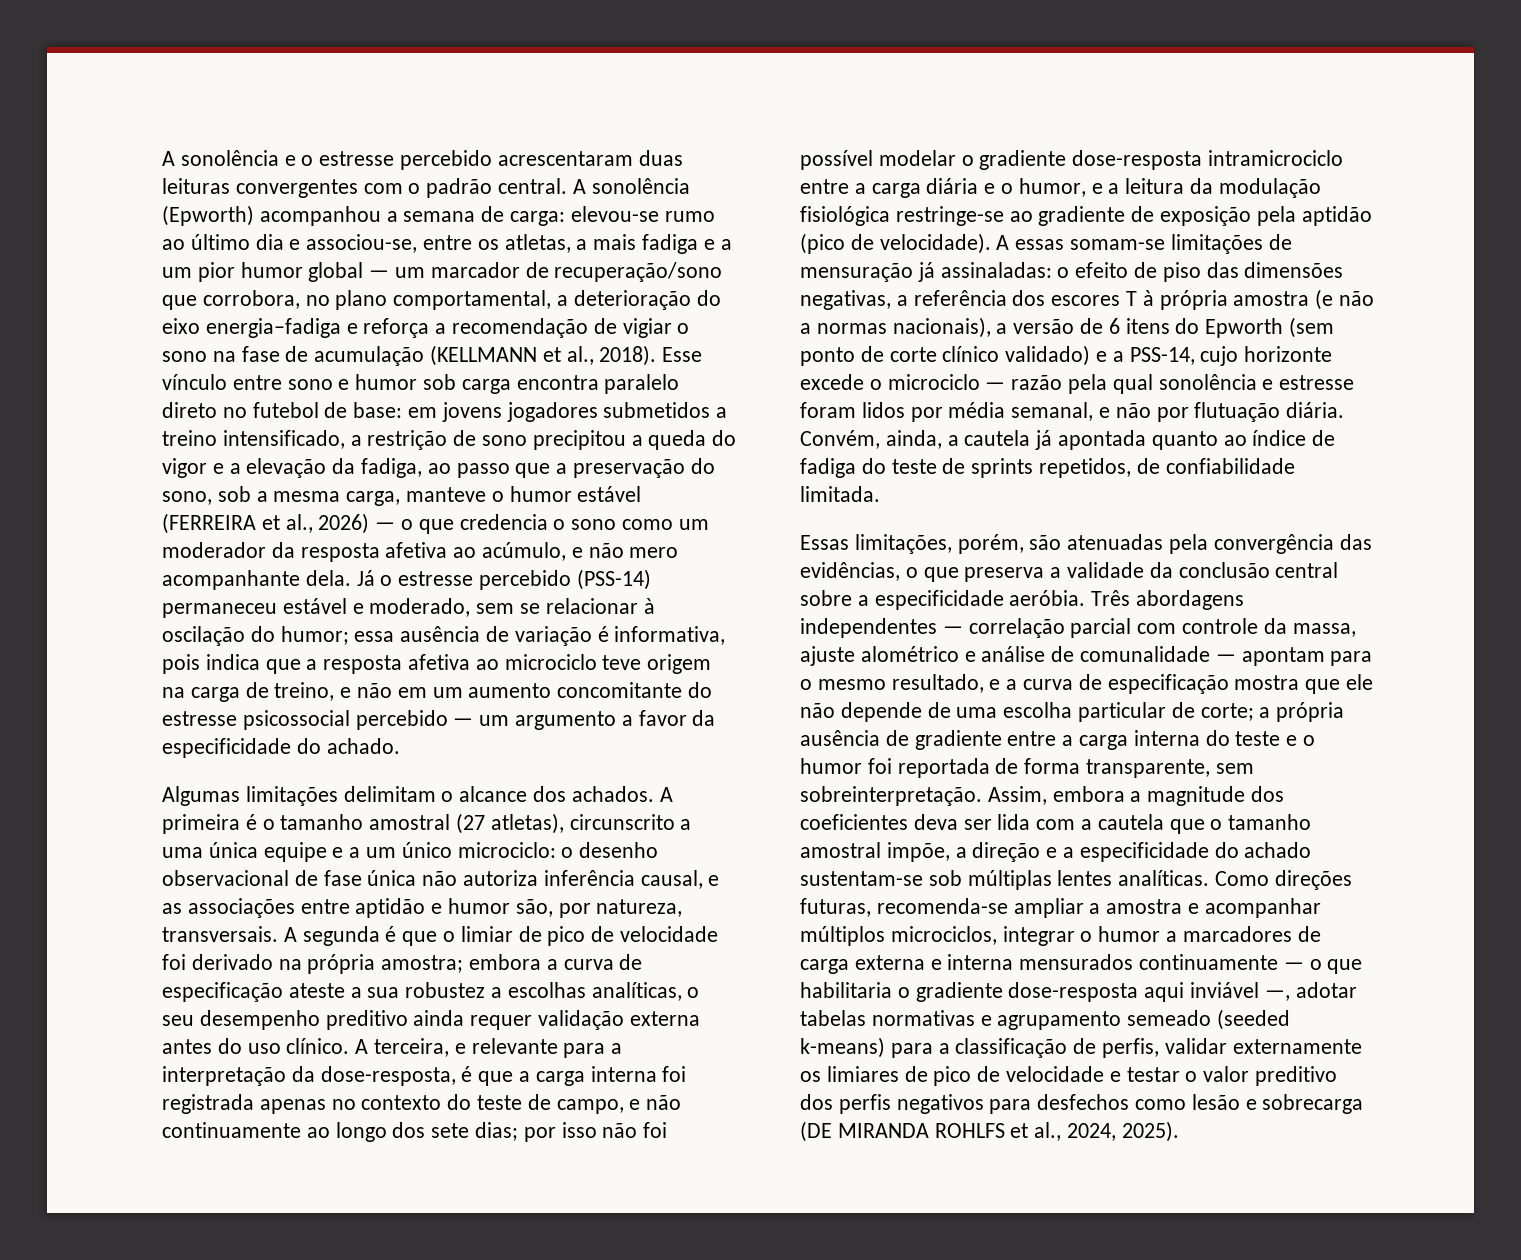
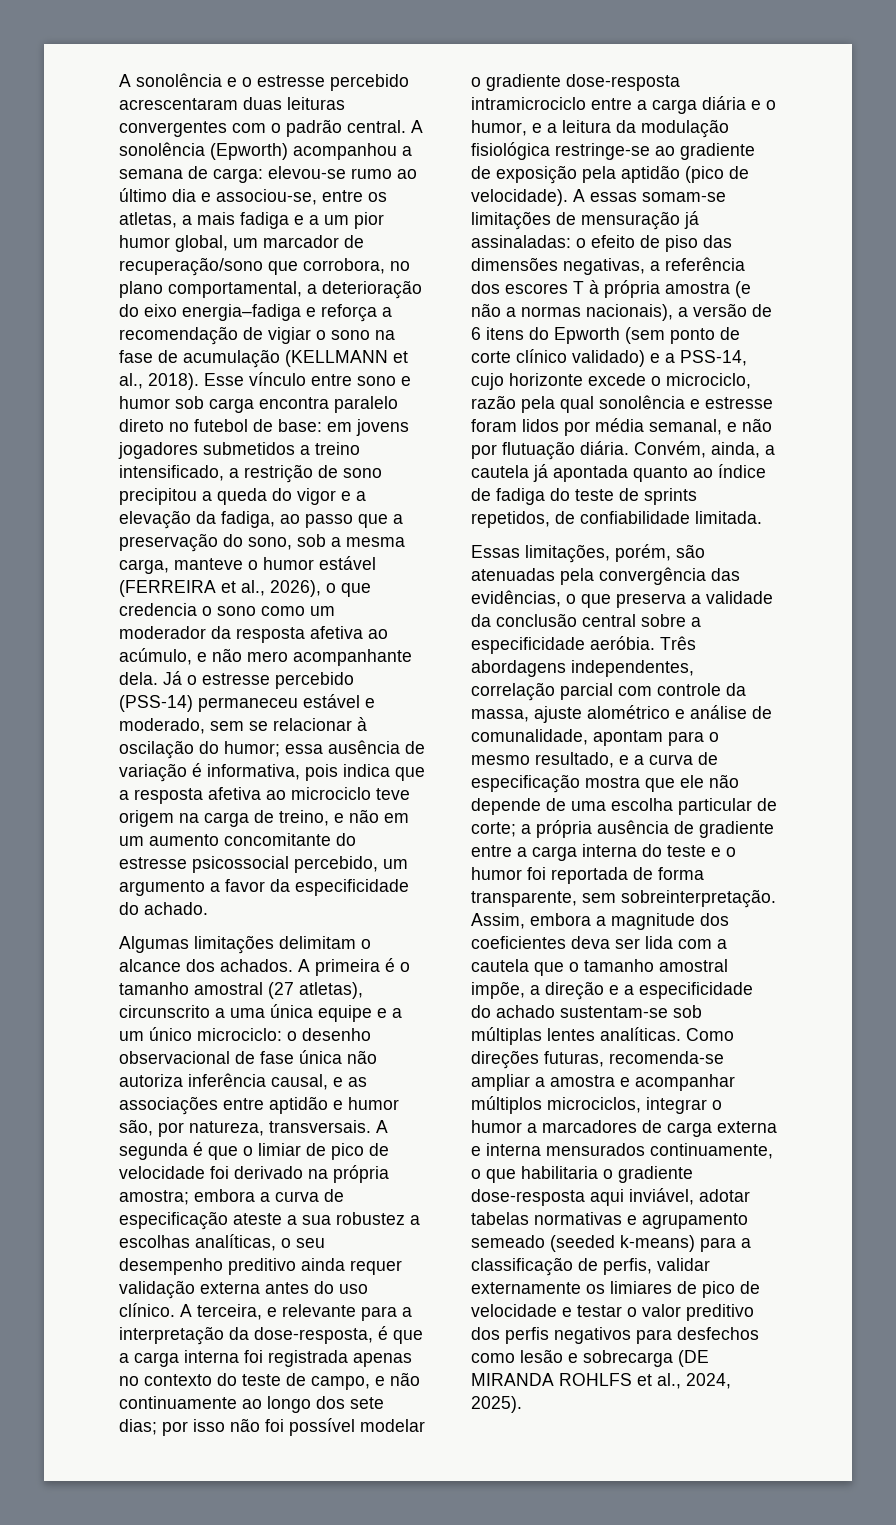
- A sonolência (Epworth) acompanhou a semana de carga: elevou-se rumo ao último dia e associou-se, entre os atletas, a mais fadiga e a um pior humor global — um marcador de recuperação/sono que corrobora, no plano comportamental, a deterioração do eixo energia–fadiga e reforça a recomendação de vigiar o sono na fase de acumulação (KELLMANN et al., 2018).
+ A sonolência (Epworth) acompanhou a semana de carga: elevou-se rumo ao último dia e associou-se, entre os atletas, a mais fadiga e a um pior humor global, um marcador de recuperação/sono que corrobora, no plano comportamental, a deterioração do eixo energia–fadiga e reforça a recomendação de vigiar o sono na fase de acumulação (KELLMANN et al., 2018).
- em jovens jogadores submetidos a treino intensificado, a restrição de sono precipitou a queda do vigor e a elevação da fadiga, ao passo que a preservação do sono, sob a mesma carga, manteve o humor estável (FERREIRA et al., 2026) — o que credencia o sono como um moderador da resposta afetiva ao acúmulo, e não mero acompanhante dela.
+ em jovens jogadores submetidos a treino intensificado, a restrição de sono precipitou a queda do vigor e a elevação da fadiga, ao passo que a preservação do sono, sob a mesma carga, manteve o humor estável (FERREIRA et al., 2026), o que credencia o sono como um moderador da resposta afetiva ao acúmulo, e não mero acompanhante dela.
- Já o estresse percebido (PSS-14) permaneceu estável e moderado, sem se relacionar à oscilação do humor; essa ausência de variação é informativa, pois indica que a resposta afetiva ao microciclo teve origem na carga de treino, e não em um aumento concomitante do estresse psicossocial percebido — um argumento a favor da especificidade do achado.
+ Já o estresse percebido (PSS-14) permaneceu estável e moderado, sem se relacionar à oscilação do humor; essa ausência de variação é informativa, pois indica que a resposta afetiva ao microciclo teve origem na carga de treino, e não em um aumento concomitante do estresse psicossocial percebido, um argumento a favor da especificidade do achado.
- o efeito de piso das dimensões negativas, a referência dos escores T à própria amostra (e não a normas nacionais), a versão de 6 itens do Epworth (sem ponto de corte clínico validado) e a PSS-14, cujo horizonte excede o microciclo — razão pela qual sonolência e estresse foram lidos por média semanal, e não por flutuação diária.
+ o efeito de piso das dimensões negativas, a referência dos escores T à própria amostra (e não a normas nacionais), a versão de 6 itens do Epworth (sem ponto de corte clínico validado) e a PSS-14, cujo horizonte excede o microciclo, razão pela qual sonolência e estresse foram lidos por média semanal, e não por flutuação diária.
- Três abordagens independentes — correlação parcial com controle da massa, ajuste alométrico e análise de comunalidade — apontam para o mesmo resultado, e a curva de especificação mostra que ele não depende de uma escolha particular de corte; a própria ausência de gradiente entre a carga interna do teste e o humor foi reportada de forma transparente, sem sobreinterpretação.
+ Três abordagens independentes, correlação parcial com controle da massa, ajuste alométrico e análise de comunalidade, apontam para o mesmo resultado, e a curva de especificação mostra que ele não depende de uma escolha particular de corte; a própria ausência de gradiente entre a carga interna do teste e o humor foi reportada de forma transparente, sem sobreinterpretação.
- Como direções futuras, recomenda-se ampliar a amostra e acompanhar múltiplos microciclos, integrar o humor a marcadores de carga externa e interna mensurados continuamente — o que habilitaria o gradiente dose-resposta aqui inviável —, adotar tabelas normativas e agrupamento semeado (seeded k-means) para a classificação de perfis, validar externamente os limiares de pico de velocidade e testar o valor preditivo dos perfis negativos para desfechos como lesão e sobrecarga (DE MIRANDA ROHLFS et al., 2024, 2025).
+ Como direções futuras, recomenda-se ampliar a amostra e acompanhar múltiplos microciclos, integrar o humor a marcadores de carga externa e interna mensurados continuamente, o que habilitaria o gradiente dose-resposta aqui inviável, adotar tabelas normativas e agrupamento semeado (seeded k-means) para a classificação de perfis, validar externamente os limiares de pico de velocidade e testar o valor preditivo dos perfis negativos para desfechos como lesão e sobrecarga (DE MIRANDA ROHLFS et al., 2024, 2025).

